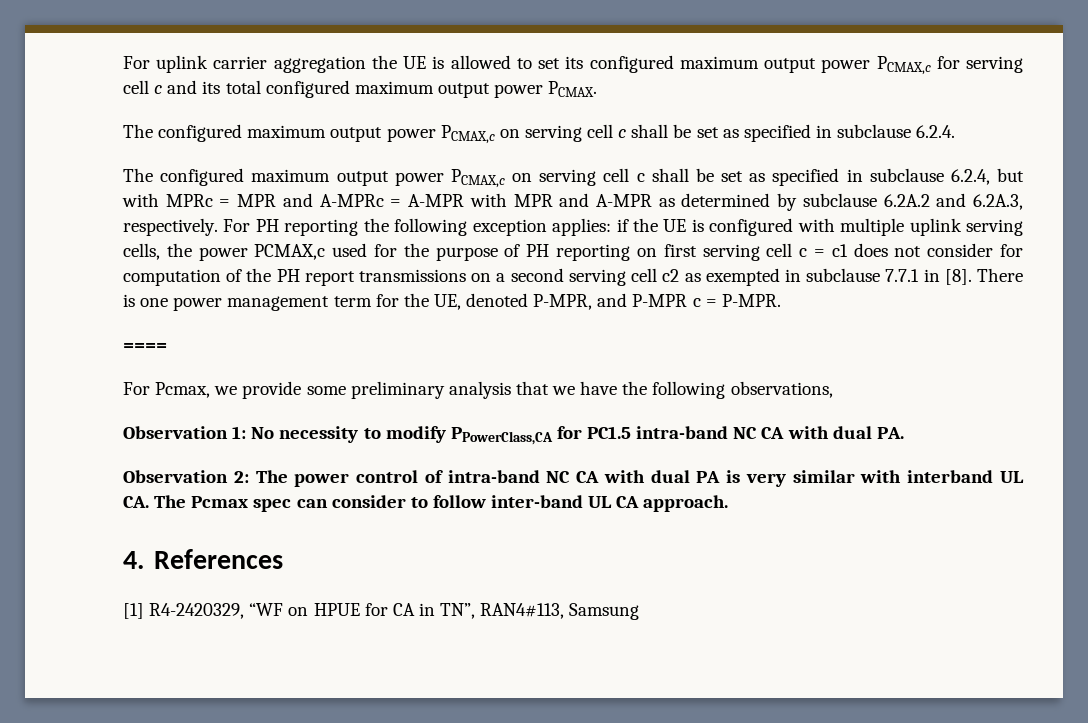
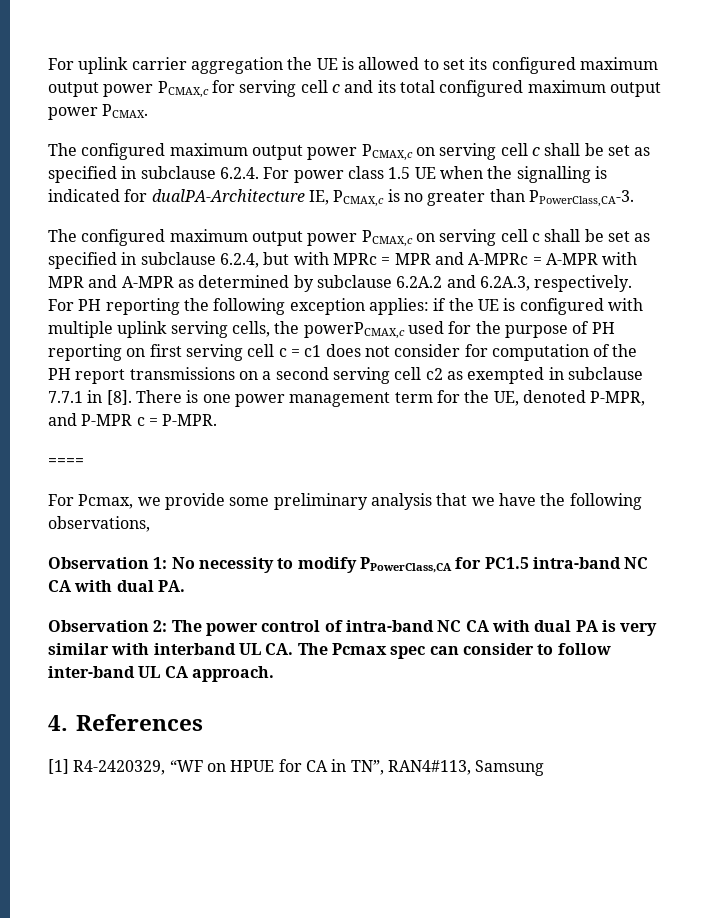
- The configured maximum output power PCMAX,c on serving cell c shall be set as specified in subclause 6.2.4.
+ The configured maximum output power PCMAX,c on serving cell c shall be set as specified in subclause 6.2.4. For power class 1.5 UE when the signalling is indicated for dualPA-Architecture IE, PCMAX,c is no greater than PPowerClass,CA-3.
- For PH reporting the following exception applies: if the UE is configured with multiple uplink serving cells, the power PCMAX,c used for the purpose of PH reporting on first serving cell c = c1 does not consider for computation of the PH report transmissions on a second serving cell c2 as exempted in subclause 7.7.1 in [8].
+ For PH reporting the following exception applies: if the UE is configured with multiple uplink serving cells, the powerPCMAX,c used for the purpose of PH reporting on first serving cell c = c1 does not consider for computation of the PH report transmissions on a second serving cell c2 as exempted in subclause 7.7.1 in [8].

